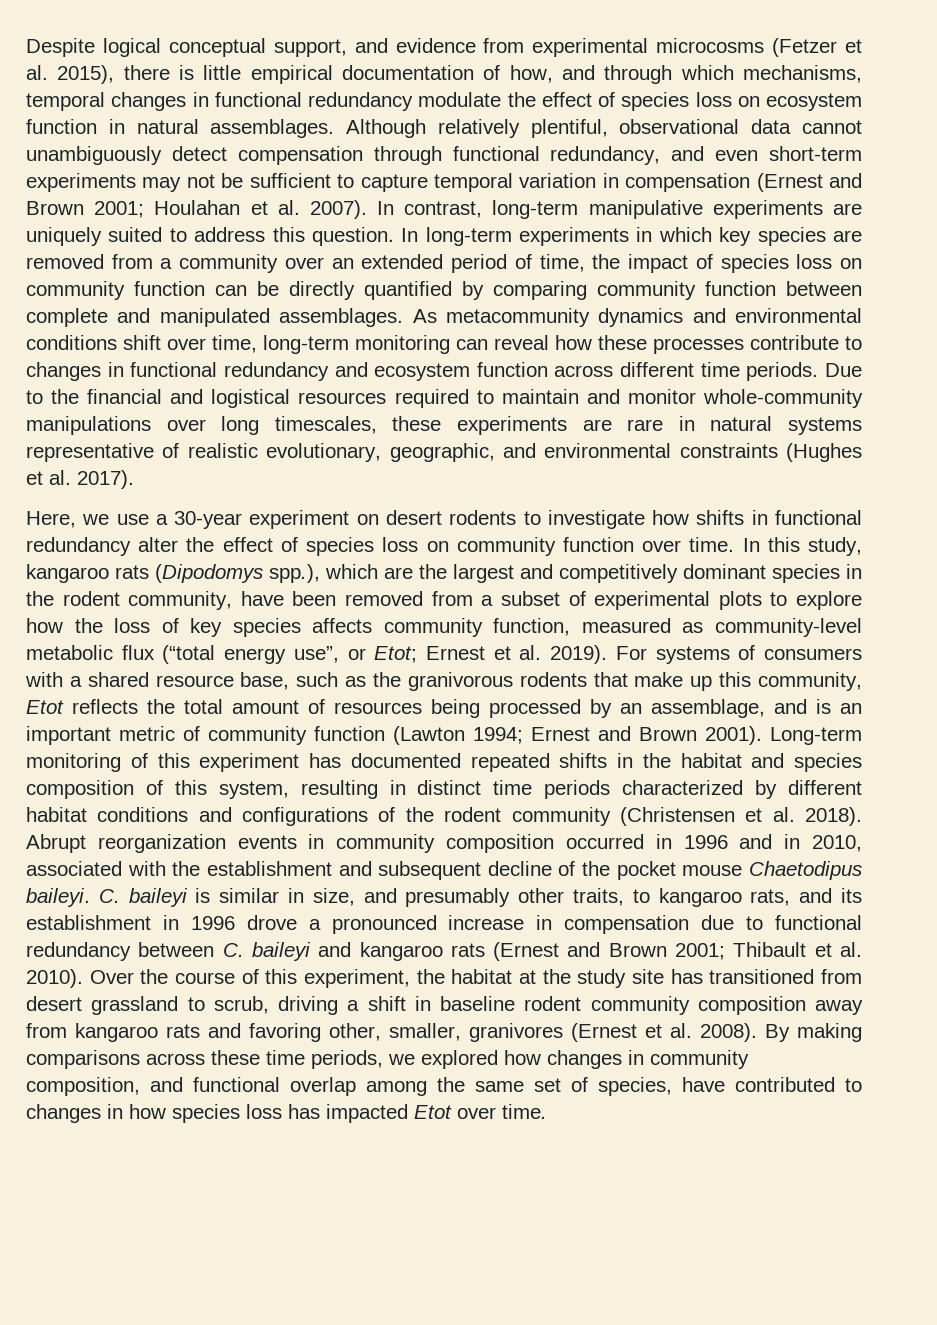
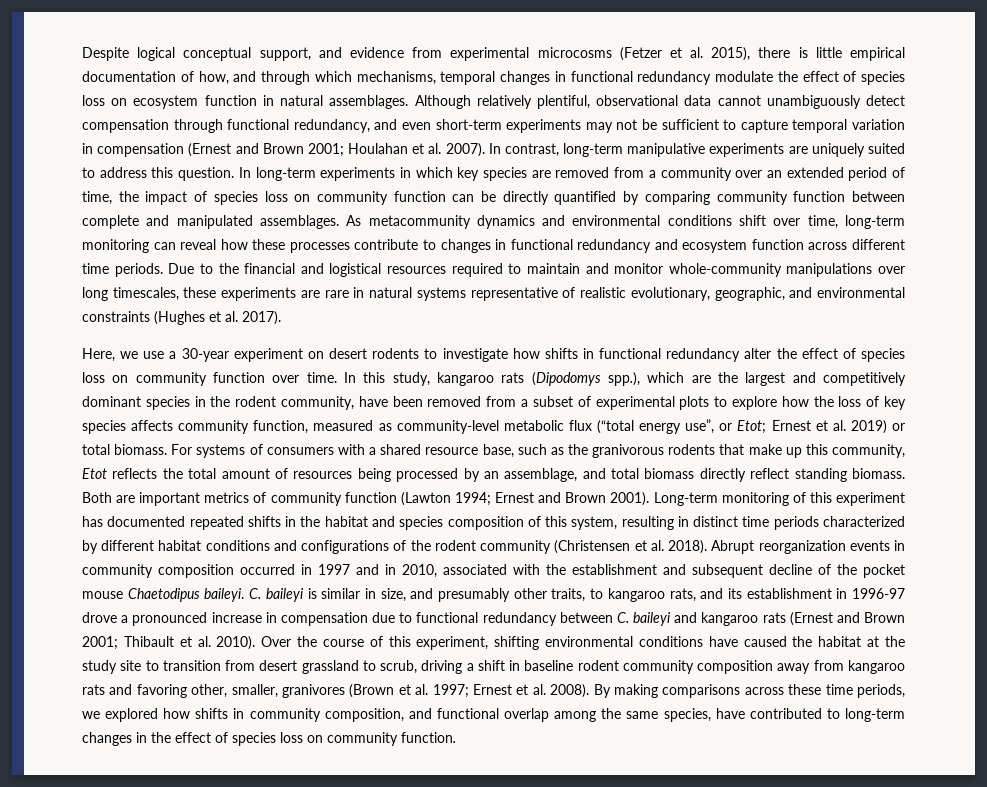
- In this study, kangaroo rats (Dipodomys spp.), which are the largest and competitively dominant species in the rodent community, have been removed from a subset of experimental plots to explore how the loss of key species affects community function, measured as community-level metabolic flux (“total energy use”, or Etot; Ernest et al. 2019).
+ In this study, kangaroo rats (Dipodomys spp.), which are the largest and competitively dominant species in the rodent community, have been removed from a subset of experimental plots to explore how the loss of key species affects community function, measured as community-level metabolic flux (“total energy use”, or Etot; Ernest et al. 2019) or total biomass.
- For systems of consumers with a shared resource base, such as the granivorous rodents that make up this community, Etot reflects the total amount of resources being processed by an assemblage, and is an important metric of community function (Lawton 1994; Ernest and Brown 2001).
+ For systems of consumers with a shared resource base, such as the granivorous rodents that make up this community, Etot reflects the total amount of resources being processed by an assemblage, and total biomass directly reflect standing biomass. Both are important metrics of community function (Lawton 1994; Ernest and Brown 2001).
- Abrupt reorganization events in community composition occurred in 1996 and in 2010, associated with the establishment and subsequent decline of the pocket mouse Chaetodipus baileyi.
+ Abrupt reorganization events in community composition occurred in 1997 and in 2010, associated with the establishment and subsequent decline of the pocket mouse Chaetodipus baileyi.
- C. baileyi is similar in size, and presumably other traits, to kangaroo rats, and its establishment in 1996 drove a pronounced increase in compensation due to functional redundancy between C. baileyi and kangaroo rats (Ernest and Brown 2001; Thibault et al. 2010).
+ C. baileyi is similar in size, and presumably other traits, to kangaroo rats, and its establishment in 1996-97 drove a pronounced increase in compensation due to functional redundancy between C. baileyi and kangaroo rats (Ernest and Brown 2001; Thibault et al. 2010).
- Over the course of this experiment, the habitat at the study site has transitioned from desert grassland to scrub, driving a shift in baseline rodent community composition away from kangaroo rats and favoring other, smaller, granivores (Ernest et al. 2008).
+ Over the course of this experiment, shifting environmental conditions have caused the habitat at the study site to transition from desert grassland to scrub, driving a shift in baseline rodent community composition away from kangaroo rats and favoring other, smaller, granivores (Brown et al. 1997; Ernest et al. 2008).
- By making comparisons across these time periods, we explored how changes in community composition, and functional overlap among the same set of species, have contributed to changes in how species loss has impacted Etot over time.
+ By making comparisons across these time periods, we explored how shifts in community composition, and functional overlap among the same species, have contributed to long-term changes in the effect of species loss on community function.

